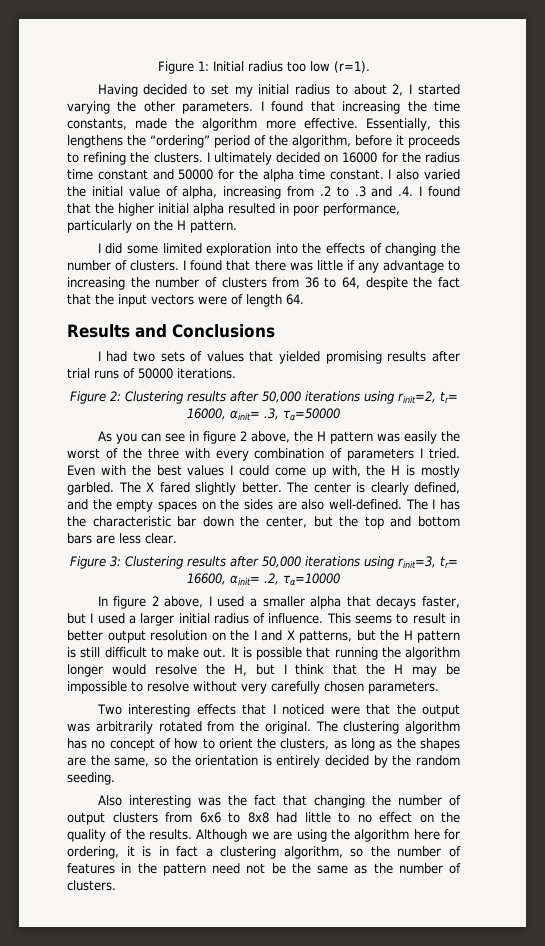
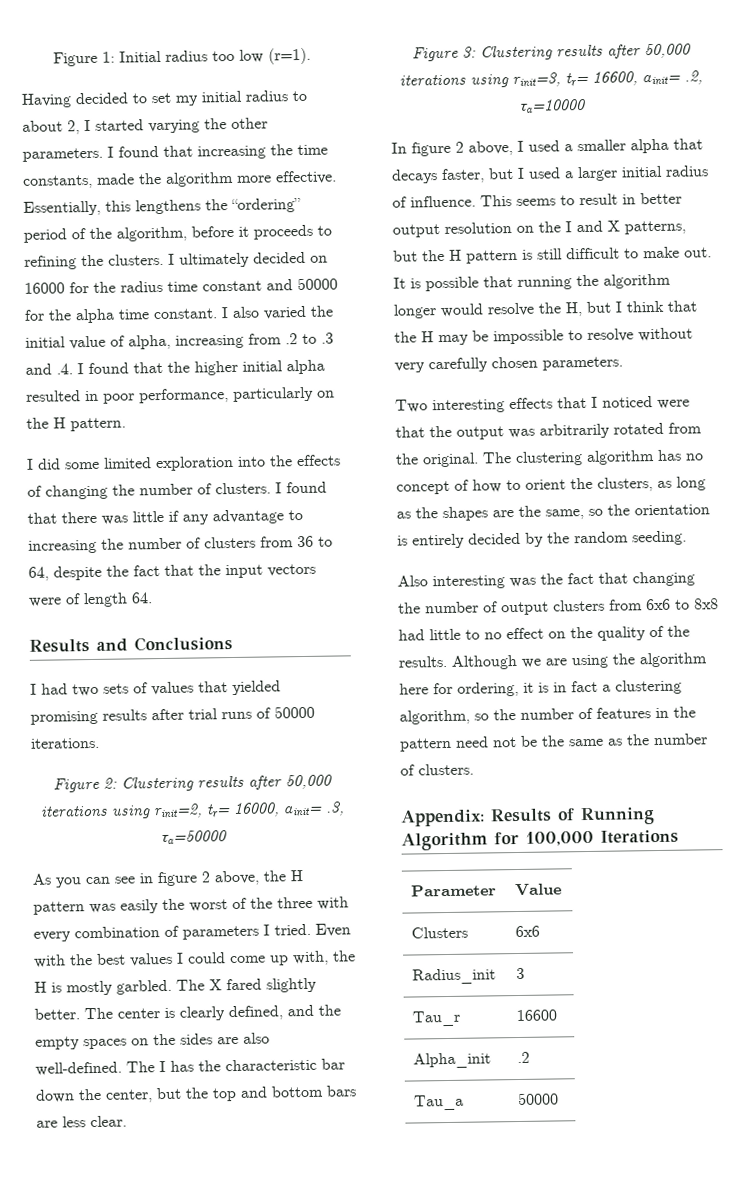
+ Appendix: Results of Running Algorithm for 100,000 Iterations
+ Parameter | Value
+ Clusters | 6x6
+ Radius_init | 3
+ Tau_r | 16600
+ Alpha_init | .2
+ Tau_a | 50000

